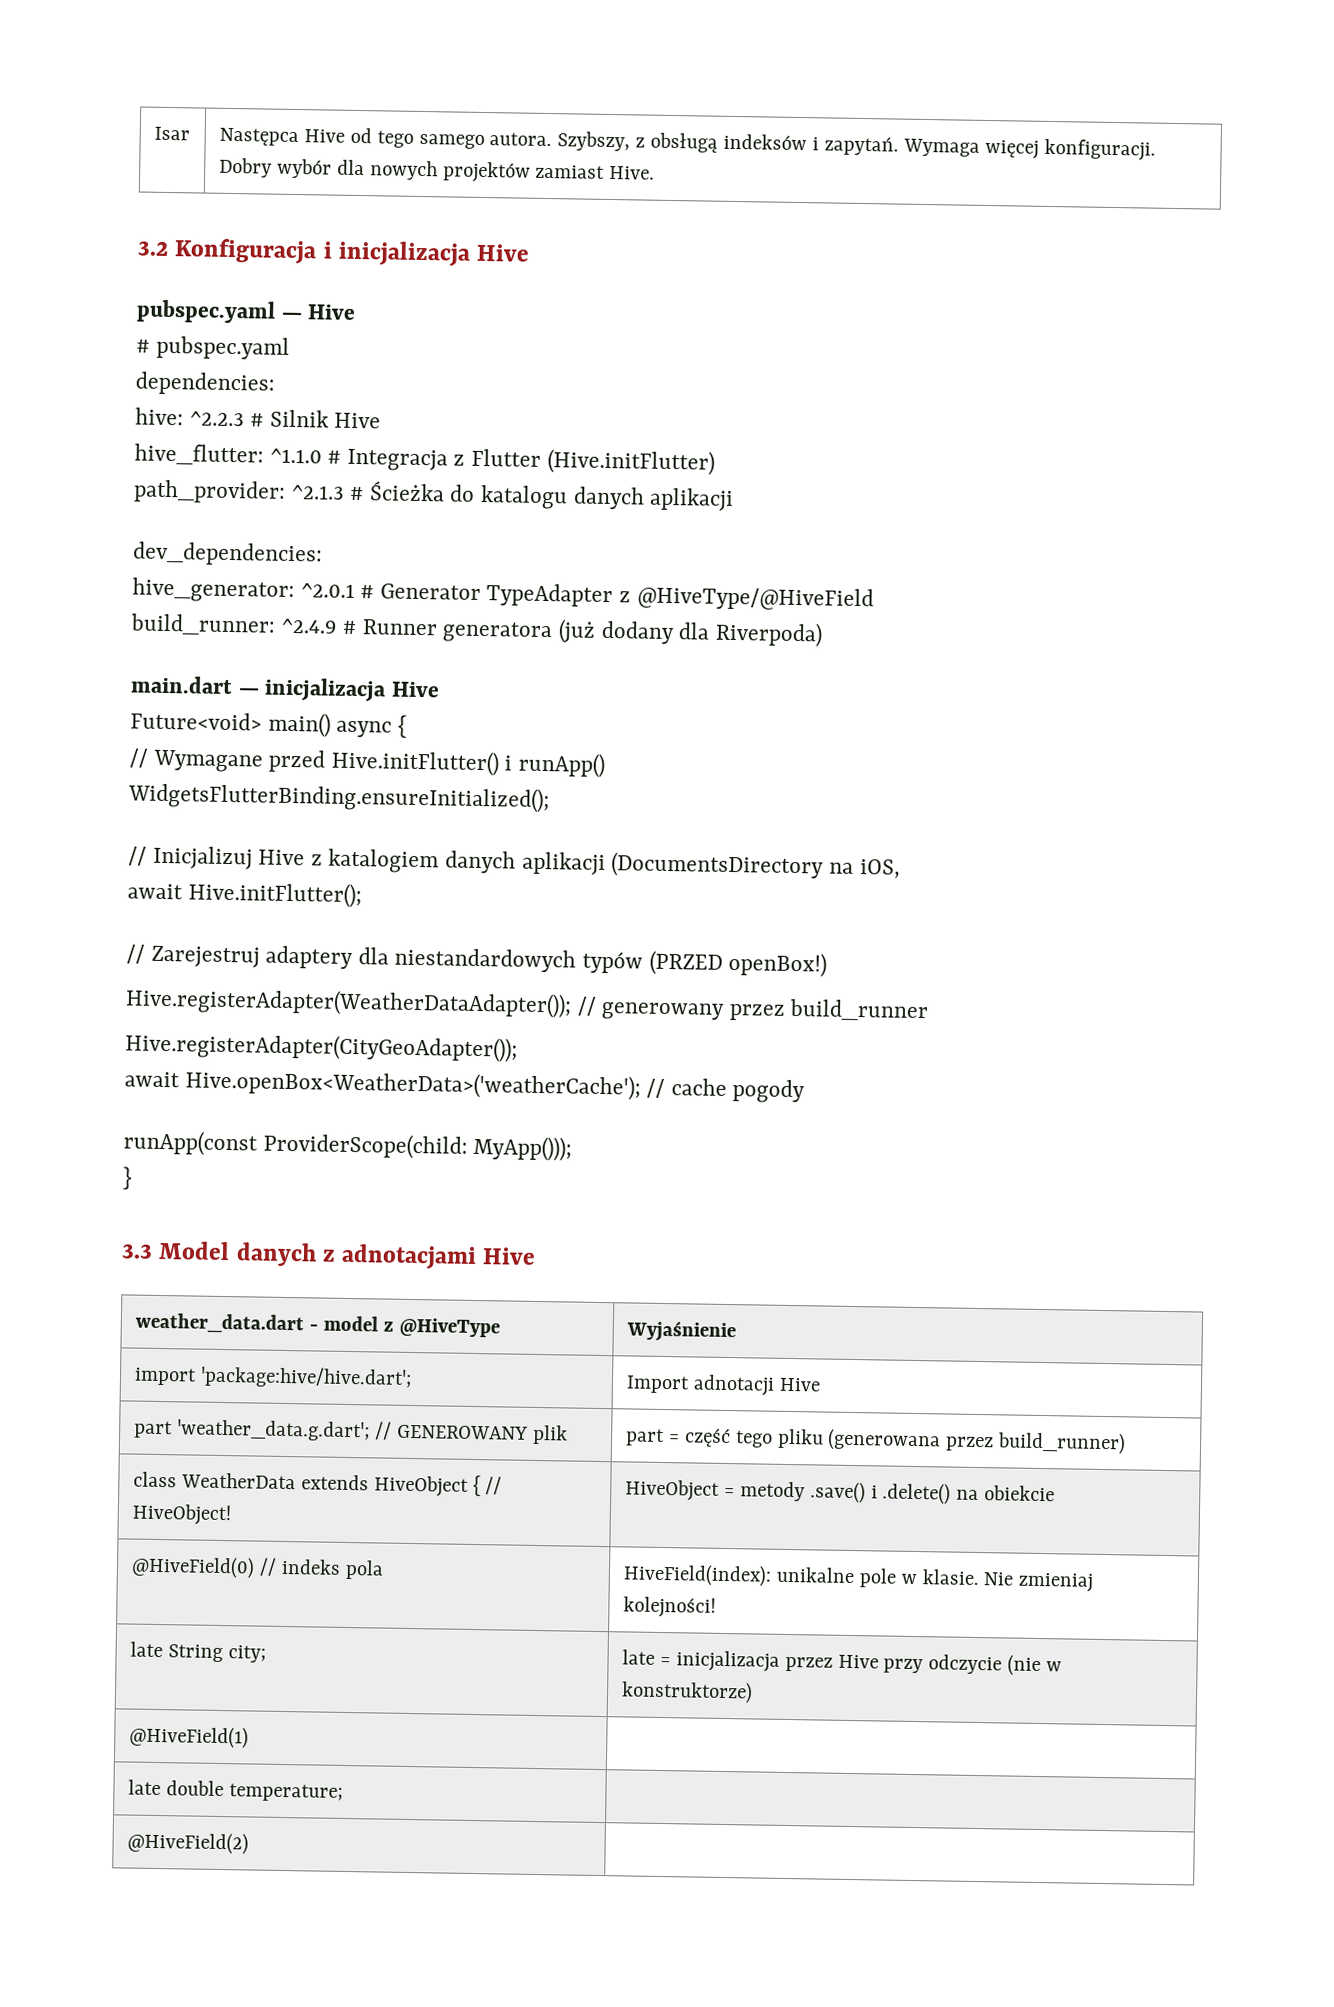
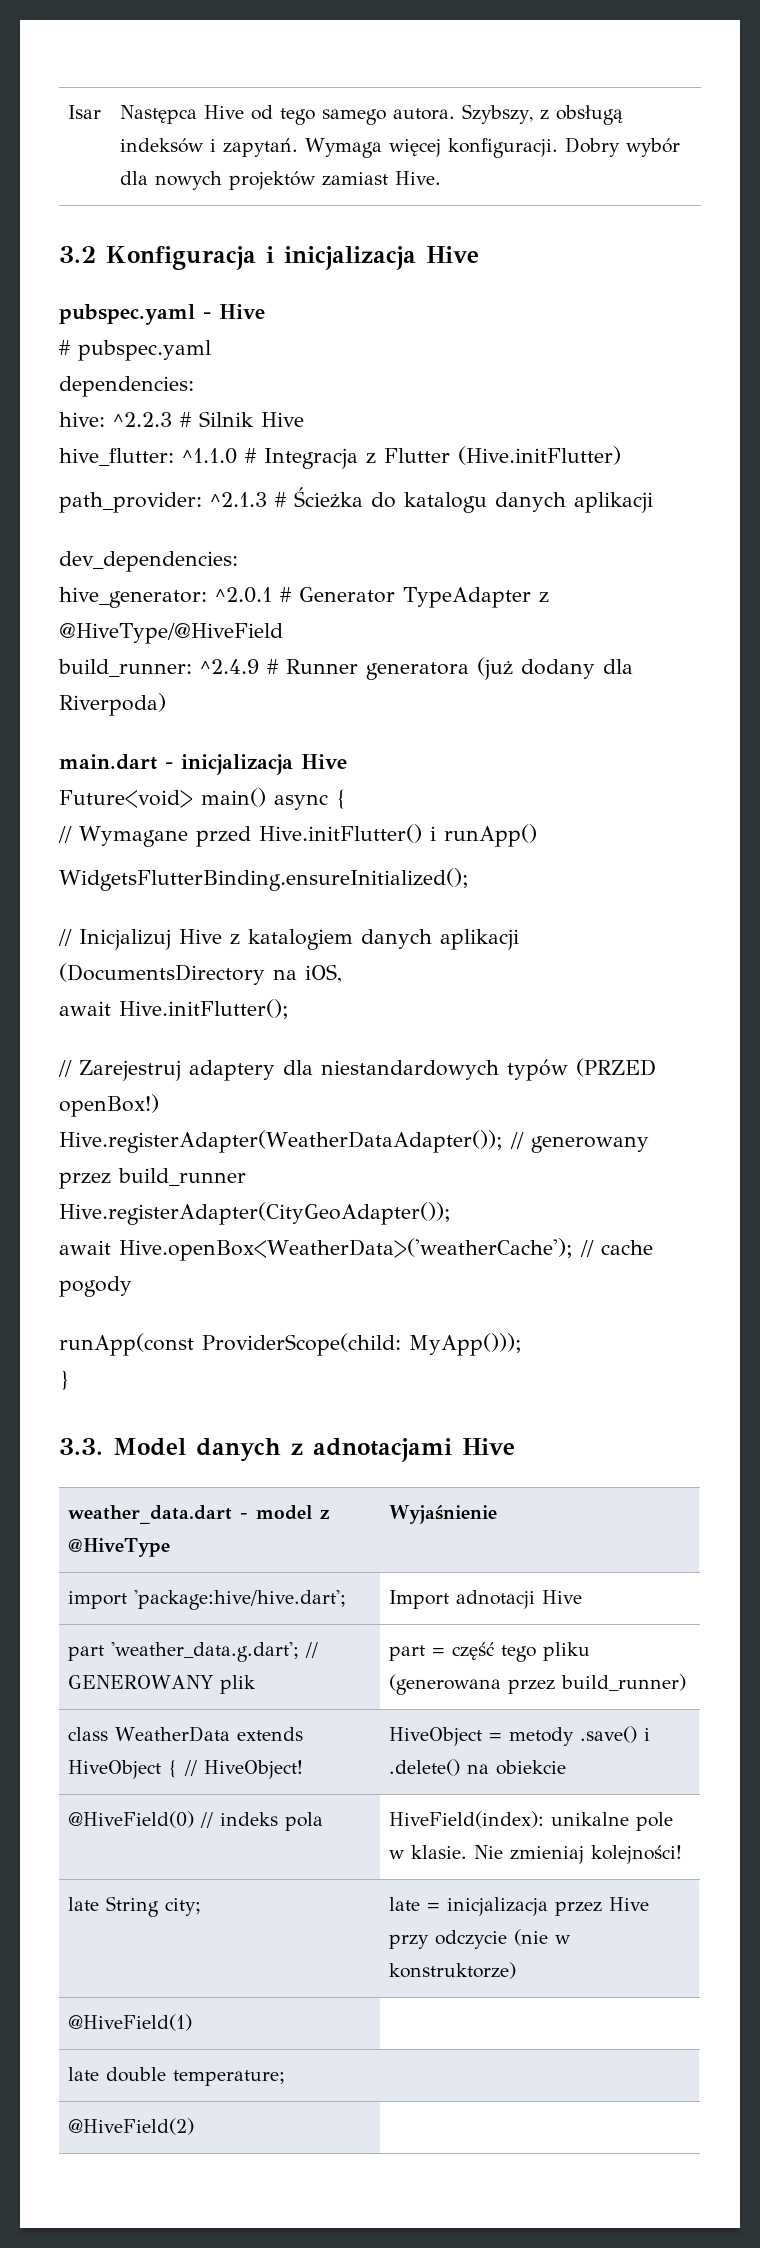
- pubspec.yaml — Hive
+ pubspec.yaml - Hive
- main.dart — inicjalizacja Hive
+ main.dart - inicjalizacja Hive
- 3.3 Model danych z adnotacjami Hive
+ 3.3. Model danych z adnotacjami Hive

